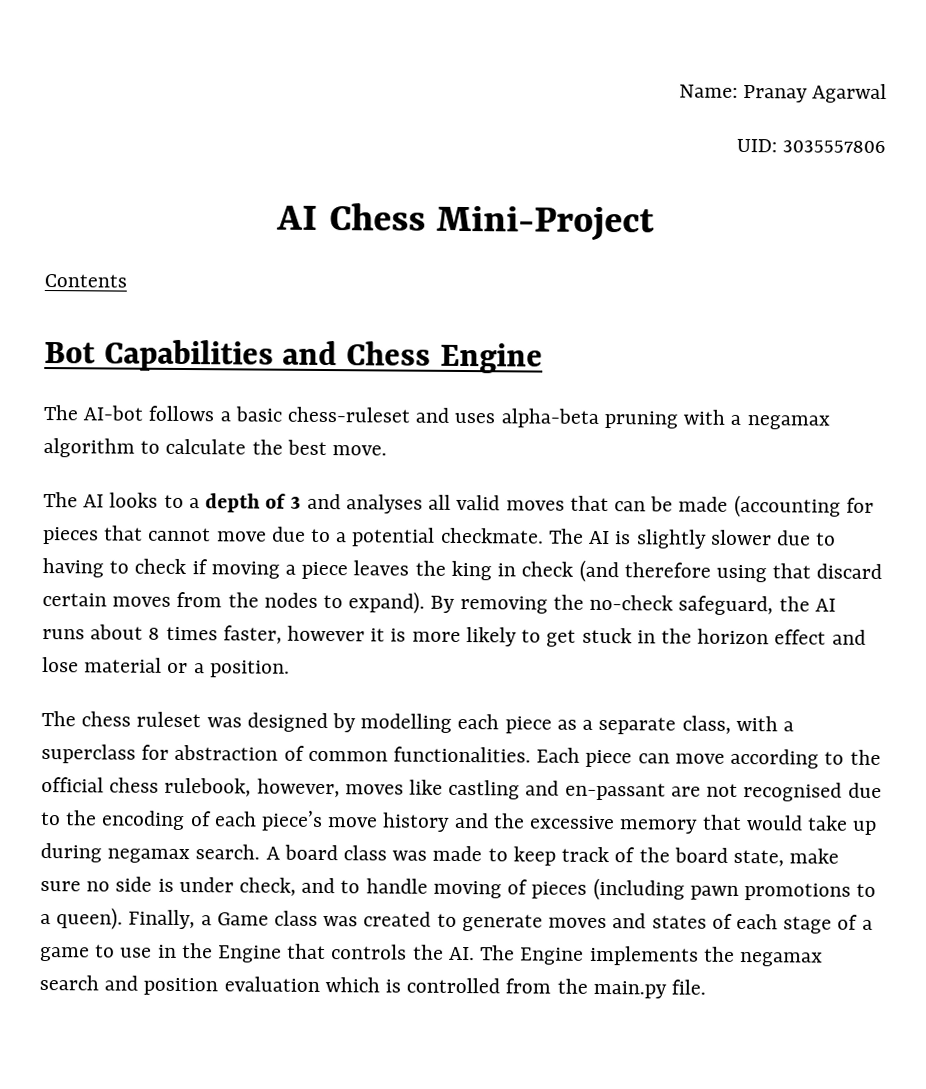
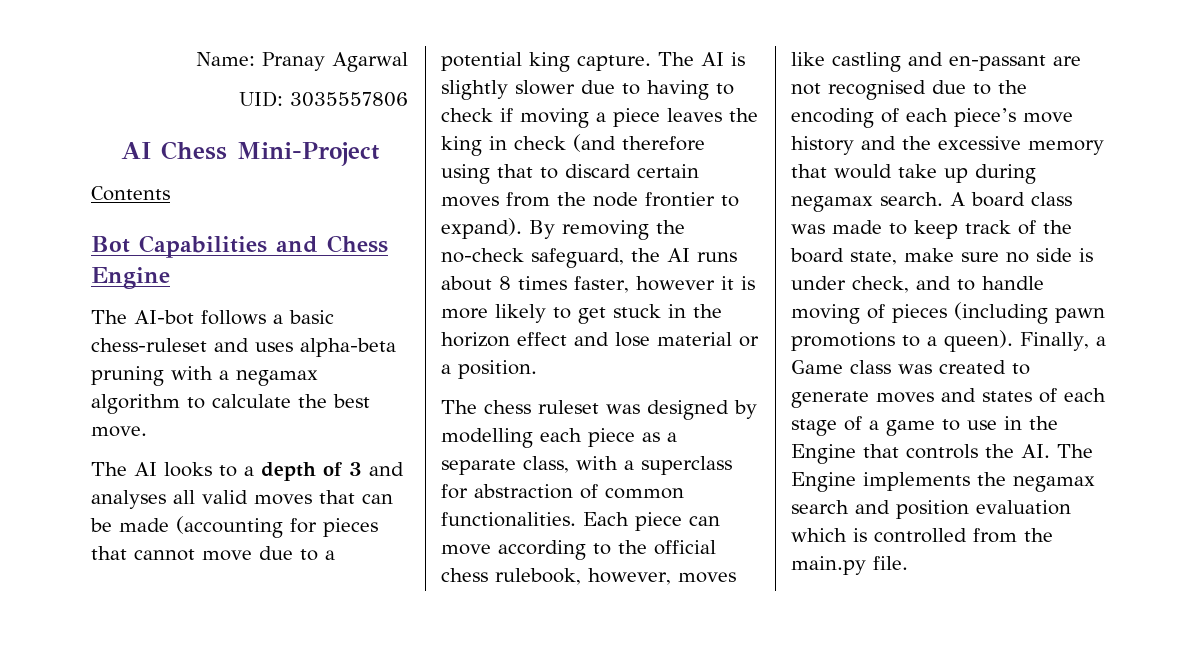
- The AI looks to a depth of 3 and analyses all valid moves that can be made (accounting for pieces that cannot move due to a potential checkmate.
+ The AI looks to a depth of 3 and analyses all valid moves that can be made (accounting for pieces that cannot move due to a potential king capture.
- The AI is slightly slower due to having to check if moving a piece leaves the king in check (and therefore using that discard certain moves from the nodes to expand).
+ The AI is slightly slower due to having to check if moving a piece leaves the king in check (and therefore using that to discard certain moves from the node frontier to expand).

